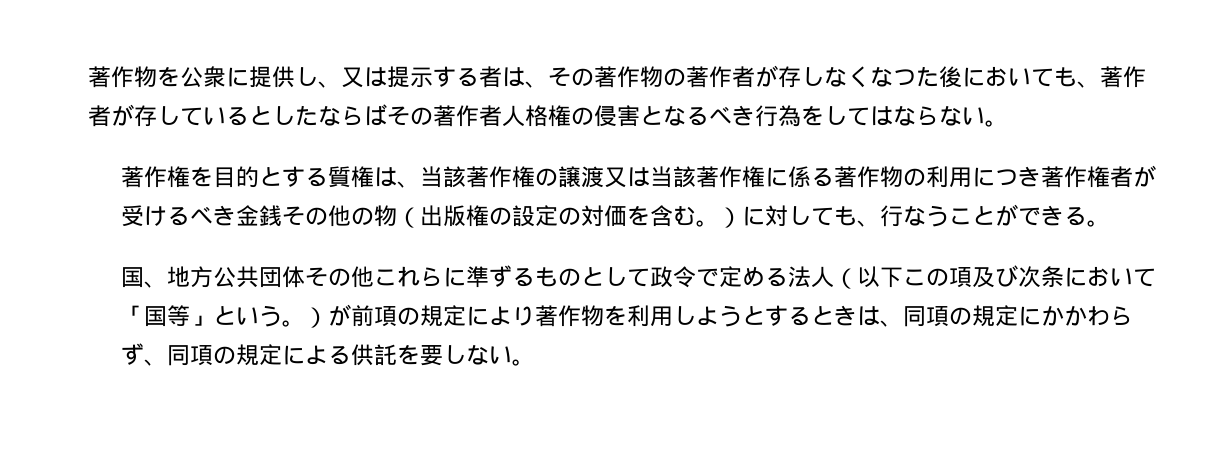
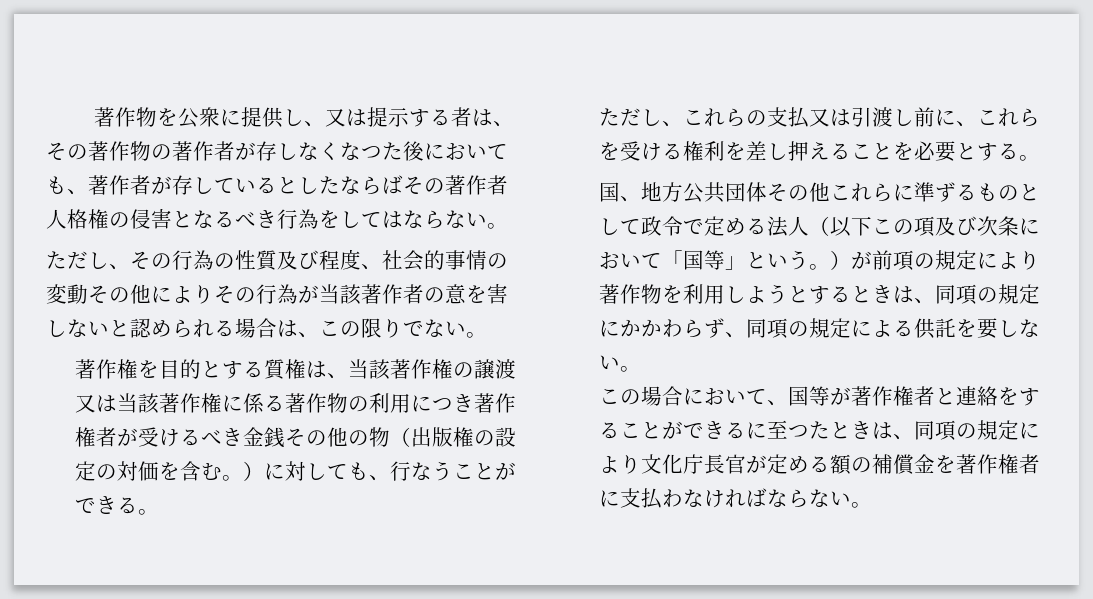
+ ただし、その行為の性質及び程度、社会的事情の変動その他によりその行為が当該著作者の意を害しないと認められる場合は、この限りでない。
+ ただし、これらの支払又は引渡し前に、これらを受ける権利を差し押えることを必要とする。
+ この場合において、国等が著作権者と連絡をすることができるに至つたときは、同項の規定により文化庁長官が定める額の補償金を著作権者に支払わなければならない。

